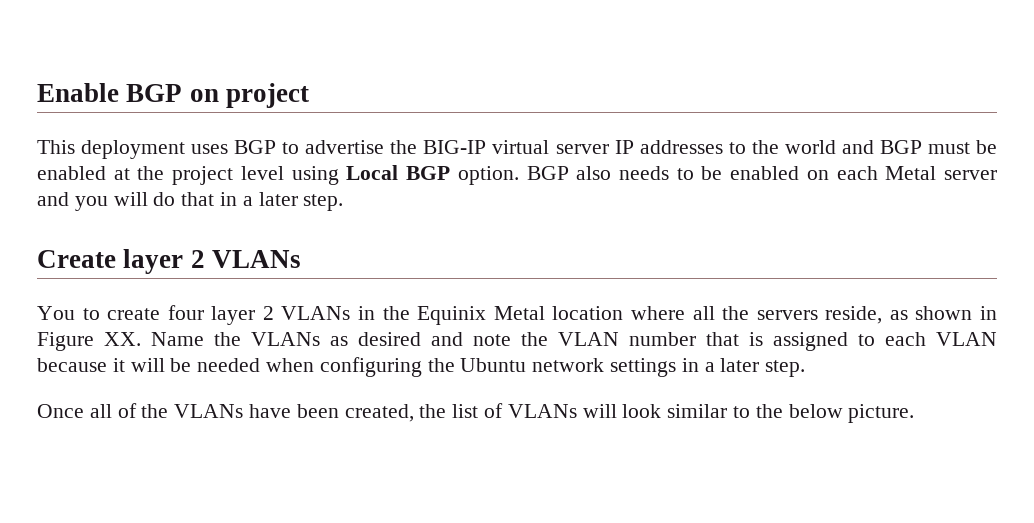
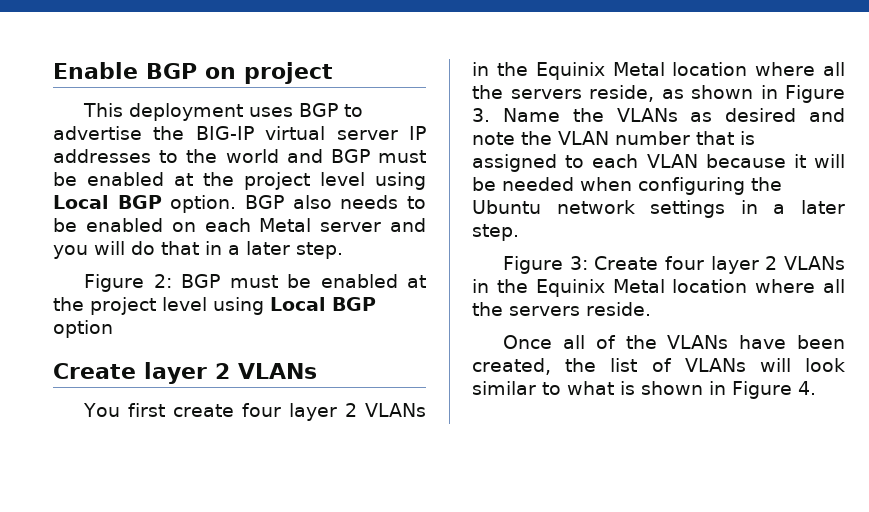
+ Figure 2: BGP must be enabled at the project level using Local BGP option
- You to create four layer 2 VLANs in the Equinix Metal location where all the servers reside, as shown in Figure XX. Name the VLANs as desired and note the VLAN number that is assigned to each VLAN because it will be needed when configuring the Ubuntu network settings in a later step.
+ You first create four layer 2 VLANs in the Equinix Metal location where all the servers reside, as shown in Figure 3. Name the VLANs as desired and note the VLAN number that is assigned to each VLAN because it will be needed when configuring the Ubuntu network settings in a later step.
+ Figure 3: Create four layer 2 VLANs in the Equinix Metal location where all the servers reside.
- Once all of the VLANs have been created, the list of VLANs will look similar to the below picture.
+ Once all of the VLANs have been created, the list of VLANs will look similar to what is shown in Figure 4.

